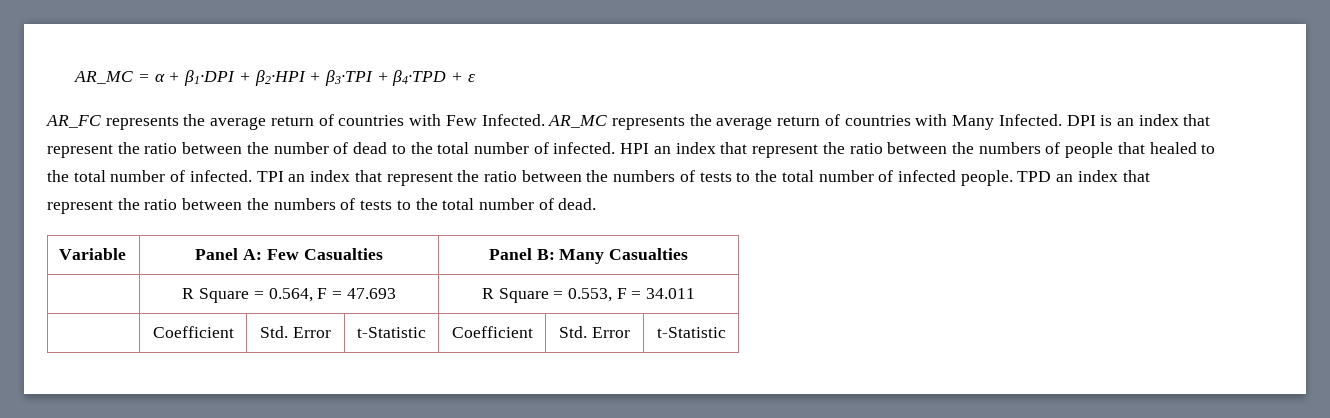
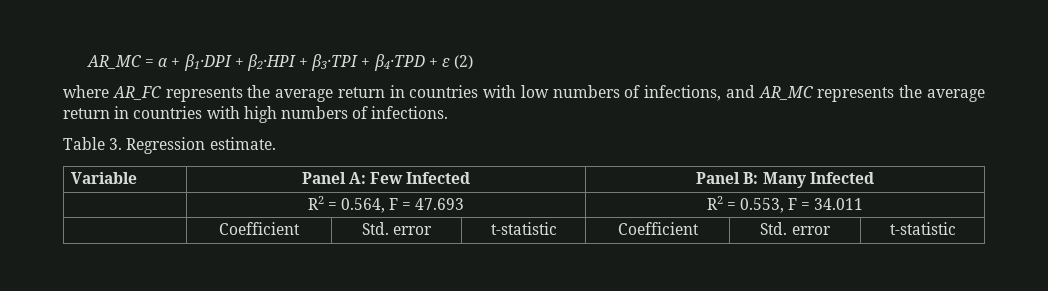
- AR_MC = α + β1·DPI + β2·HPI + β3·TPI + β4·TPD + ε
- AR_FC represents the average return of countries with Few Infected. AR_MC represents the average return of countries with Many Infected. DPI is an index that represent the ratio between the number of dead to the total number of infected. HPI an index that represent the ratio between the numbers of people that healed to the total number of infected. TPI an index that represent the ratio between the numbers of tests to the total number of infected people. TPD an index that represent the ratio between the numbers of tests to the total number of dead.
+ AR_MC = α + β1·DPI + β2·HPI + β3·TPI + β4·TPD + ε (2)
+ where AR_FC represents the average return in countries with low numbers of infections, and AR_MC represents the average return in countries with high numbers of infections.
+ Table 3. Regression estimate.
- Variable | Panel A: Few Casualties | Panel B: Many Casualties
- | R Square = 0.564, F = 47.693 | R Square = 0.553, F = 34.011
+ Variable | Panel A: Few Infected | Panel B: Many Infected
+ | R2 = 0.564, F = 47.693 | R2 = 0.553, F = 34.011
- | Coefficient | Std. Error | t-Statistic | Coefficient | Std. Error | t-Statistic
+ | Coefficient | Std. error | t-statistic | Coefficient | Std. error | t-statistic

